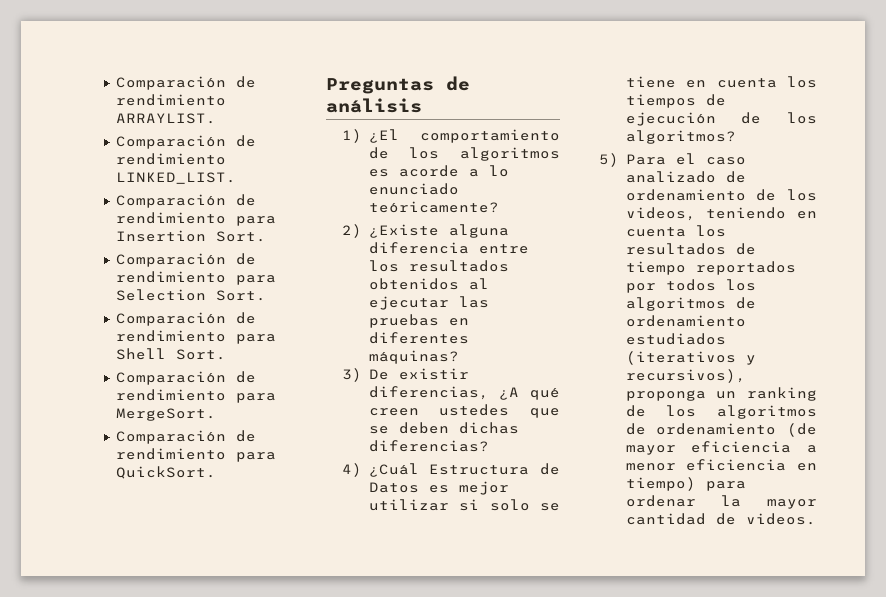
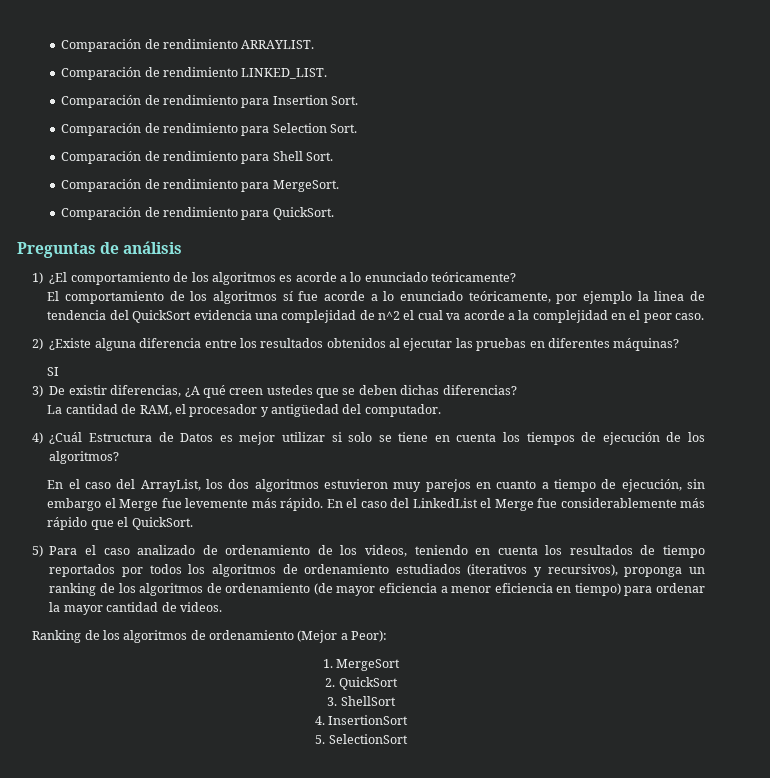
+ El comportamiento de los algoritmos sí fue acorde a lo enunciado teóricamente, por ejemplo la linea de tendencia del QuickSort evidencia una complejidad de n^2 el cual va acorde a la complejidad en el peor caso.
+ SI
+ La cantidad de RAM, el procesador y antigüedad del computador.
+ En el caso del ArrayList, los dos algoritmos estuvieron muy parejos en cuanto a tiempo de ejecución, sin embargo el Merge fue levemente más rápido. En el caso del LinkedList el Merge fue considerablemente más rápido que el QuickSort.
+ Ranking de los algoritmos de ordenamiento (Mejor a Peor):
+ 1. MergeSort
+ 2. QuickSort
+ 3. ShellSort
+ 4. InsertionSort
+ 5. SelectionSort

